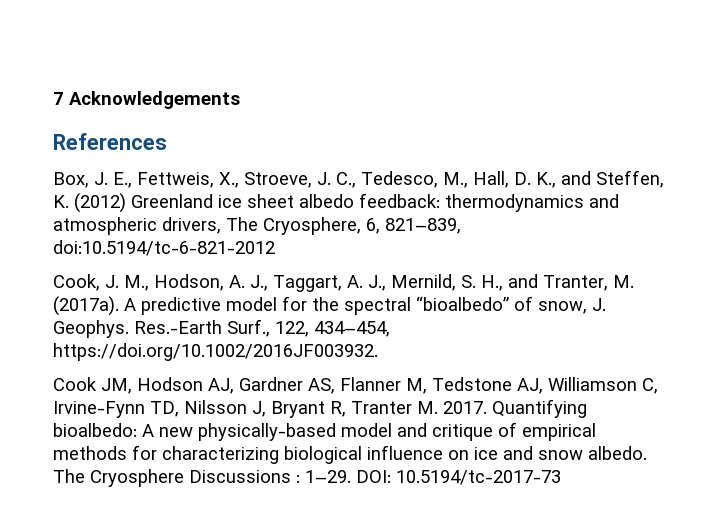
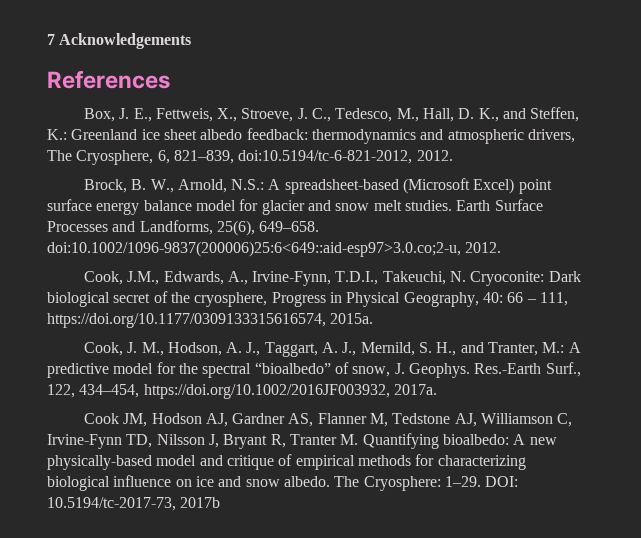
- Box, J. E., Fettweis, X., Stroeve, J. C., Tedesco, M., Hall, D. K., and Steffen, K. (2012) Greenland ice sheet albedo feedback: thermodynamics and atmospheric drivers, The Cryosphere, 6, 821–839, doi:10.5194/tc-6-821-2012
+ Box, J. E., Fettweis, X., Stroeve, J. C., Tedesco, M., Hall, D. K., and Steffen, K.: Greenland ice sheet albedo feedback: thermodynamics and atmospheric drivers, The Cryosphere, 6, 821–839, doi:10.5194/tc-6-821-2012, 2012.
+ Brock, B. W., Arnold, N.S.: A spreadsheet-based (Microsoft Excel) point surface energy balance model for glacier and snow melt studies. Earth Surface Processes and Landforms, 25(6), 649–658. doi:10.1002/1096-9837(200006)25:6<649::aid-esp97>3.0.co;2-u, 2012.
+ Cook, J.M., Edwards, A., Irvine-Fynn, T.D.I., Takeuchi, N. Cryoconite: Dark biological secret of the cryosphere, Progress in Physical Geography, 40: 66 – 111, https://doi.org/10.1177/0309133315616574, 2015a.
- Cook, J. M., Hodson, A. J., Taggart, A. J., Mernild, S. H., and Tranter, M. (2017a). A predictive model for the spectral “bioalbedo” of snow, J. Geophys.
+ Cook, J. M., Hodson, A. J., Taggart, A. J., Mernild, S. H., and Tranter, M.: A predictive model for the spectral “bioalbedo” of snow, J. Geophys.
- Res.-Earth Surf., 122, 434–454, https://doi.org/10.1002/2016JF003932.
+ Res.-Earth Surf., 122, 434–454, https://doi.org/10.1002/2016JF003932, 2017a.
- Cook JM, Hodson AJ, Gardner AS, Flanner M, Tedstone AJ, Williamson C, Irvine-Fynn TD, Nilsson J, Bryant R, Tranter M. 2017. Quantifying bioalbedo: A new physically-based model and critique of empirical methods for characterizing biological influence on ice and snow albedo.
+ Cook JM, Hodson AJ, Gardner AS, Flanner M, Tedstone AJ, Williamson C, Irvine-Fynn TD, Nilsson J, Bryant R, Tranter M. Quantifying bioalbedo: A new physically-based model and critique of empirical methods for characterizing biological influence on ice and snow albedo.
- The Cryosphere Discussions : 1–29. DOI: 10.5194/tc-2017-73
+ The Cryosphere: 1–29. DOI: 10.5194/tc-2017-73, 2017b

